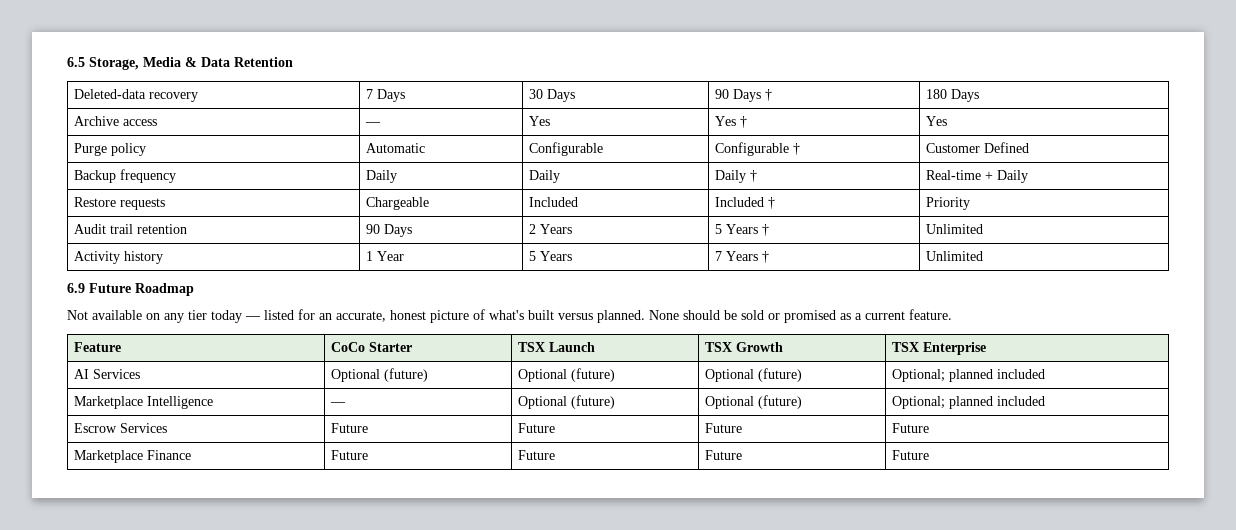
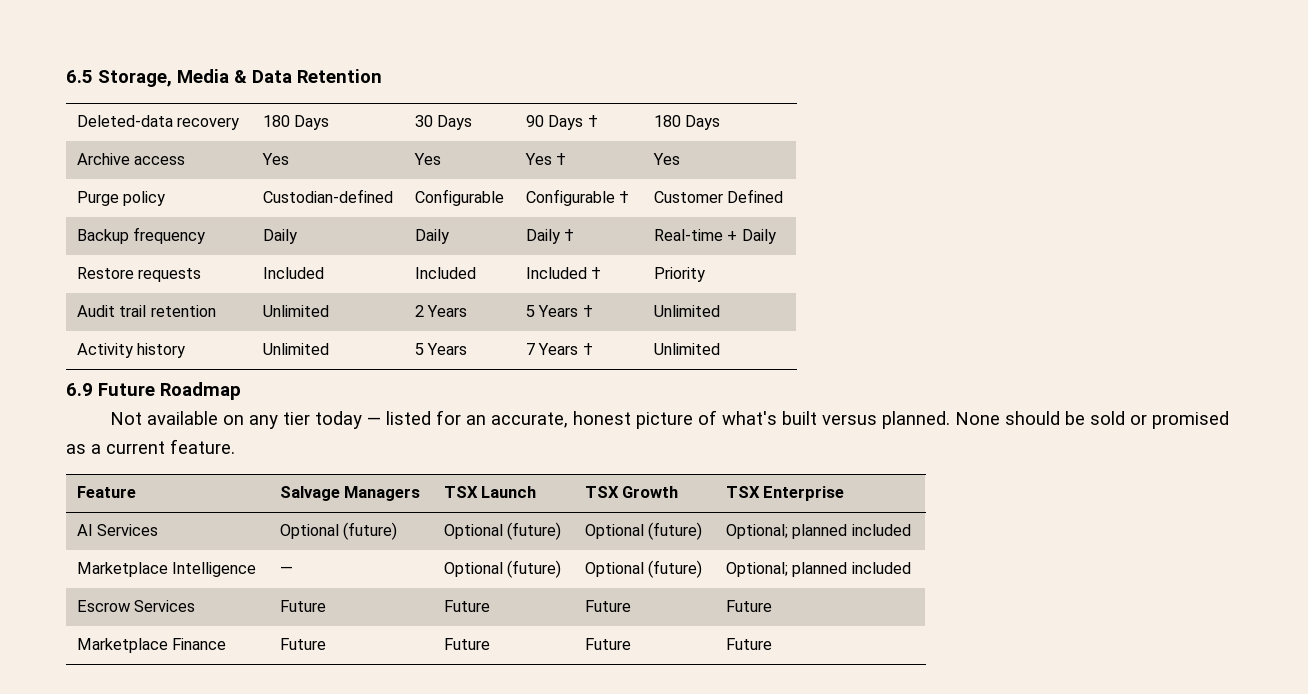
- Deleted-data recovery | 7 Days | 30 Days | 90 Days † | 180 Days
+ Deleted-data recovery | 180 Days | 30 Days | 90 Days † | 180 Days
- Archive access | — | Yes | Yes † | Yes
+ Archive access | Yes | Yes | Yes † | Yes
- Purge policy | Automatic | Configurable | Configurable † | Customer Defined
+ Purge policy | Custodian-defined | Configurable | Configurable † | Customer Defined
- Restore requests | Chargeable | Included | Included † | Priority
+ Restore requests | Included | Included | Included † | Priority
- Audit trail retention | 90 Days | 2 Years | 5 Years † | Unlimited
+ Audit trail retention | Unlimited | 2 Years | 5 Years † | Unlimited
- Activity history | 1 Year | 5 Years | 7 Years † | Unlimited
+ Activity history | Unlimited | 5 Years | 7 Years † | Unlimited
- Feature | CoCo Starter | TSX Launch | TSX Growth | TSX Enterprise
+ Feature | Salvage Managers | TSX Launch | TSX Growth | TSX Enterprise

